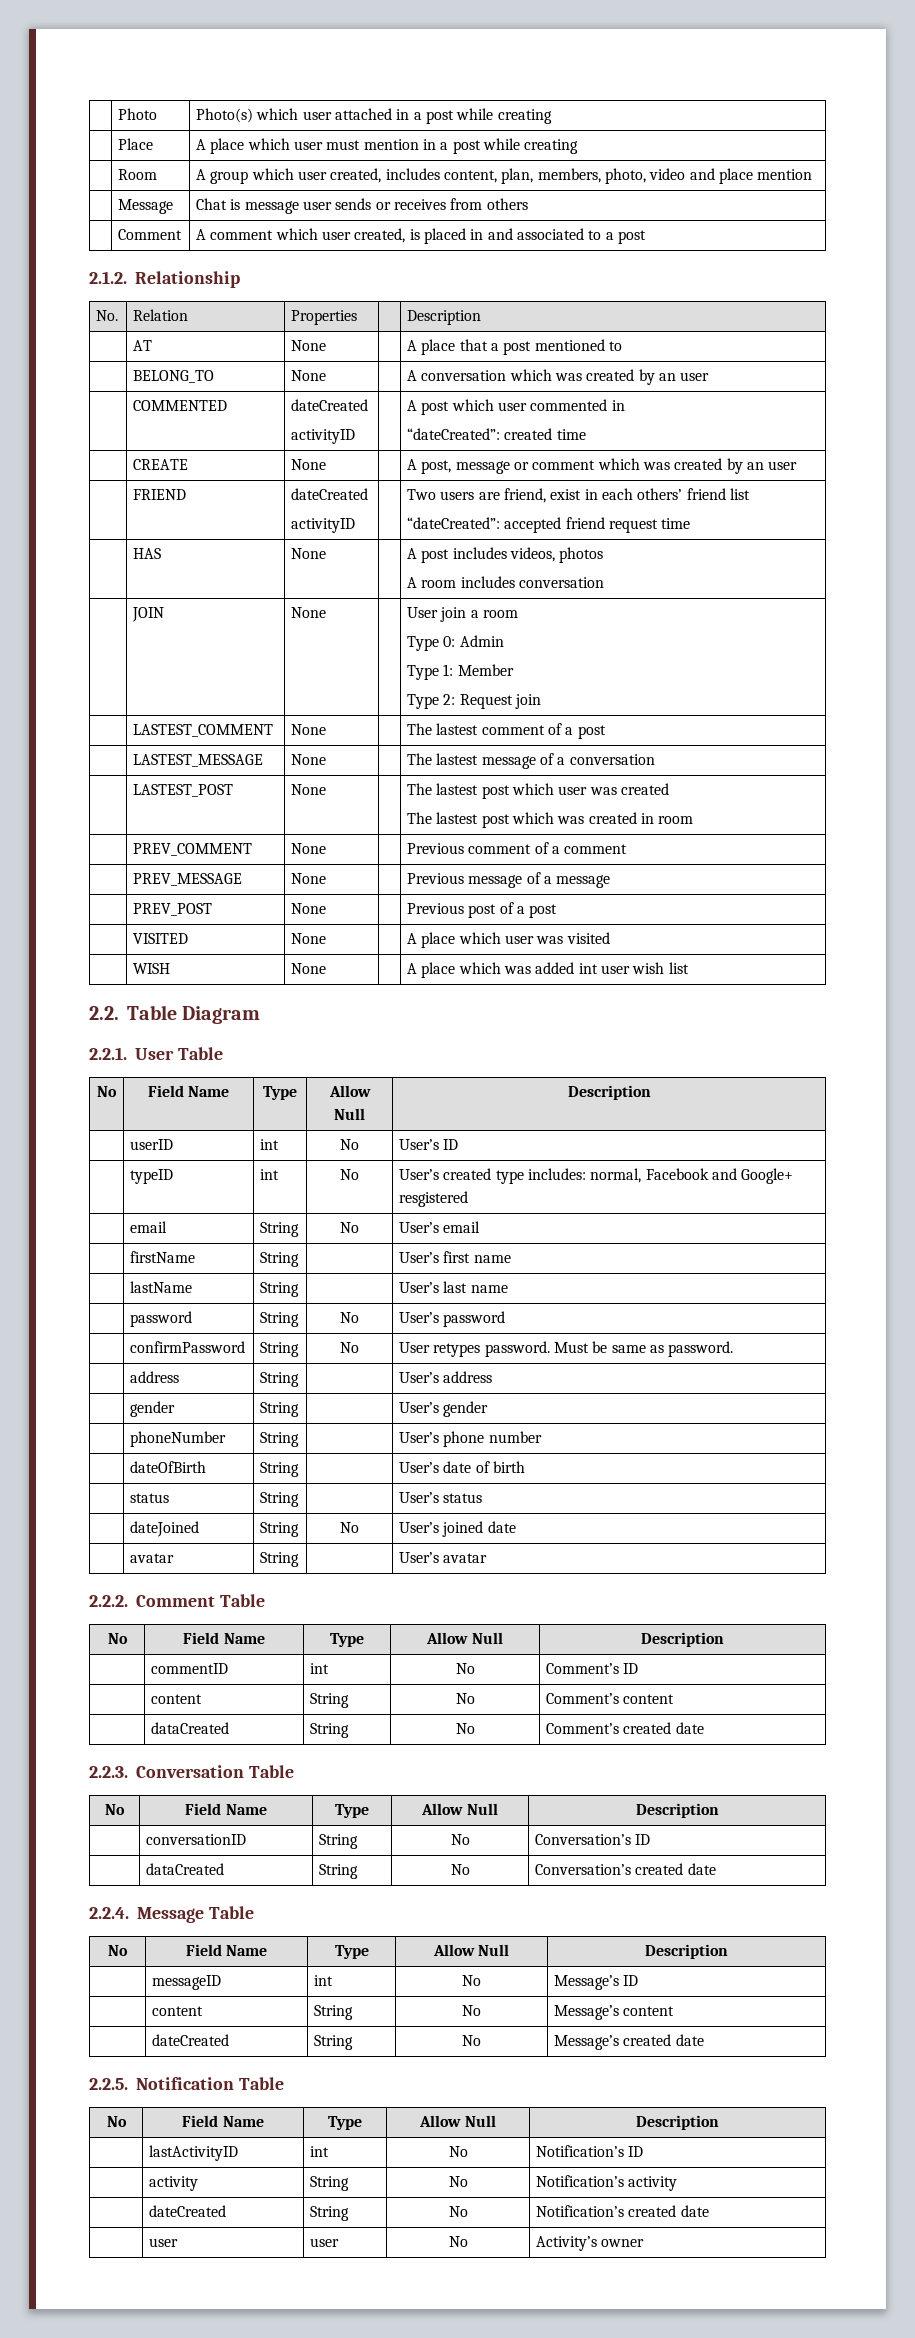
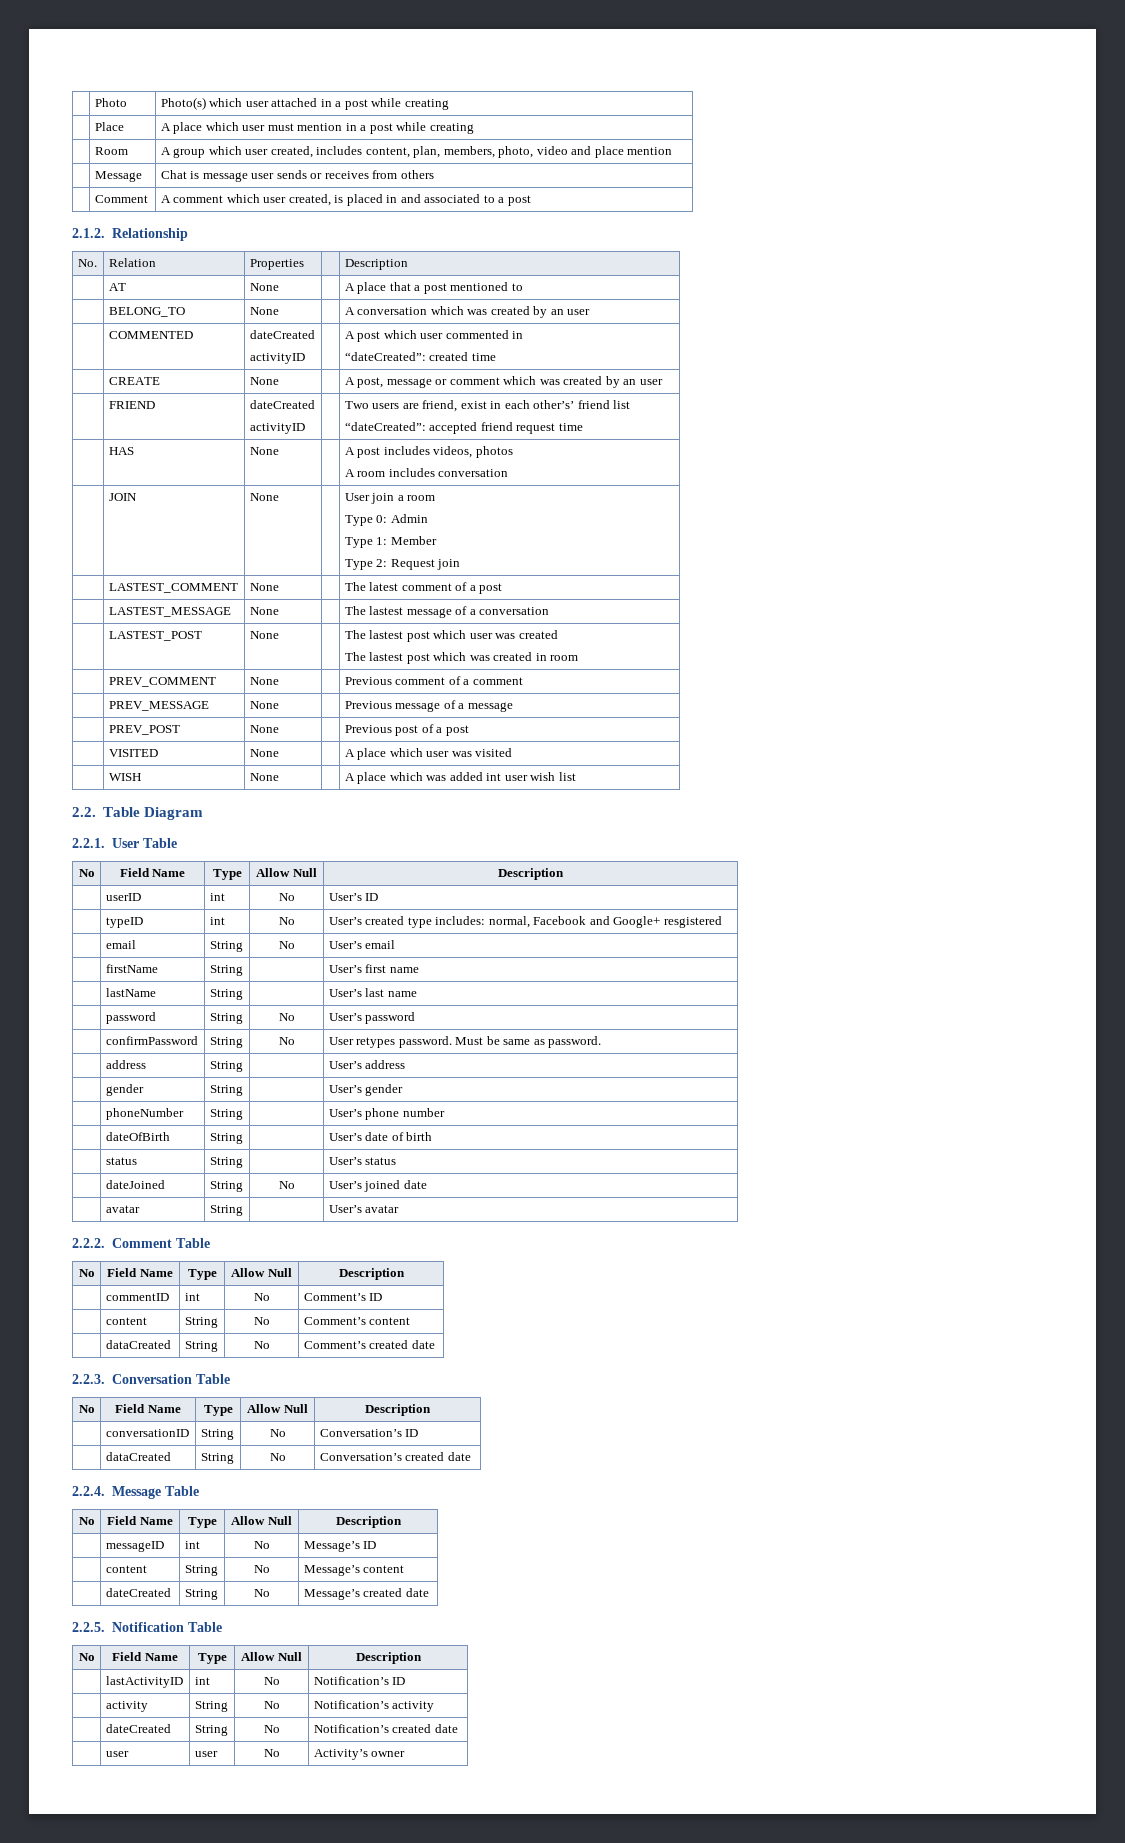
  | FRIEND | dateCreated
- activityID | | Two users are friend, exist in each others’ friend list
+ activityID | | Two users are friend, exist in each other’s’ friend list
- | LASTEST_COMMENT | None | | The lastest comment of a post
+ | LASTEST_COMMENT | None | | The latest comment of a post

